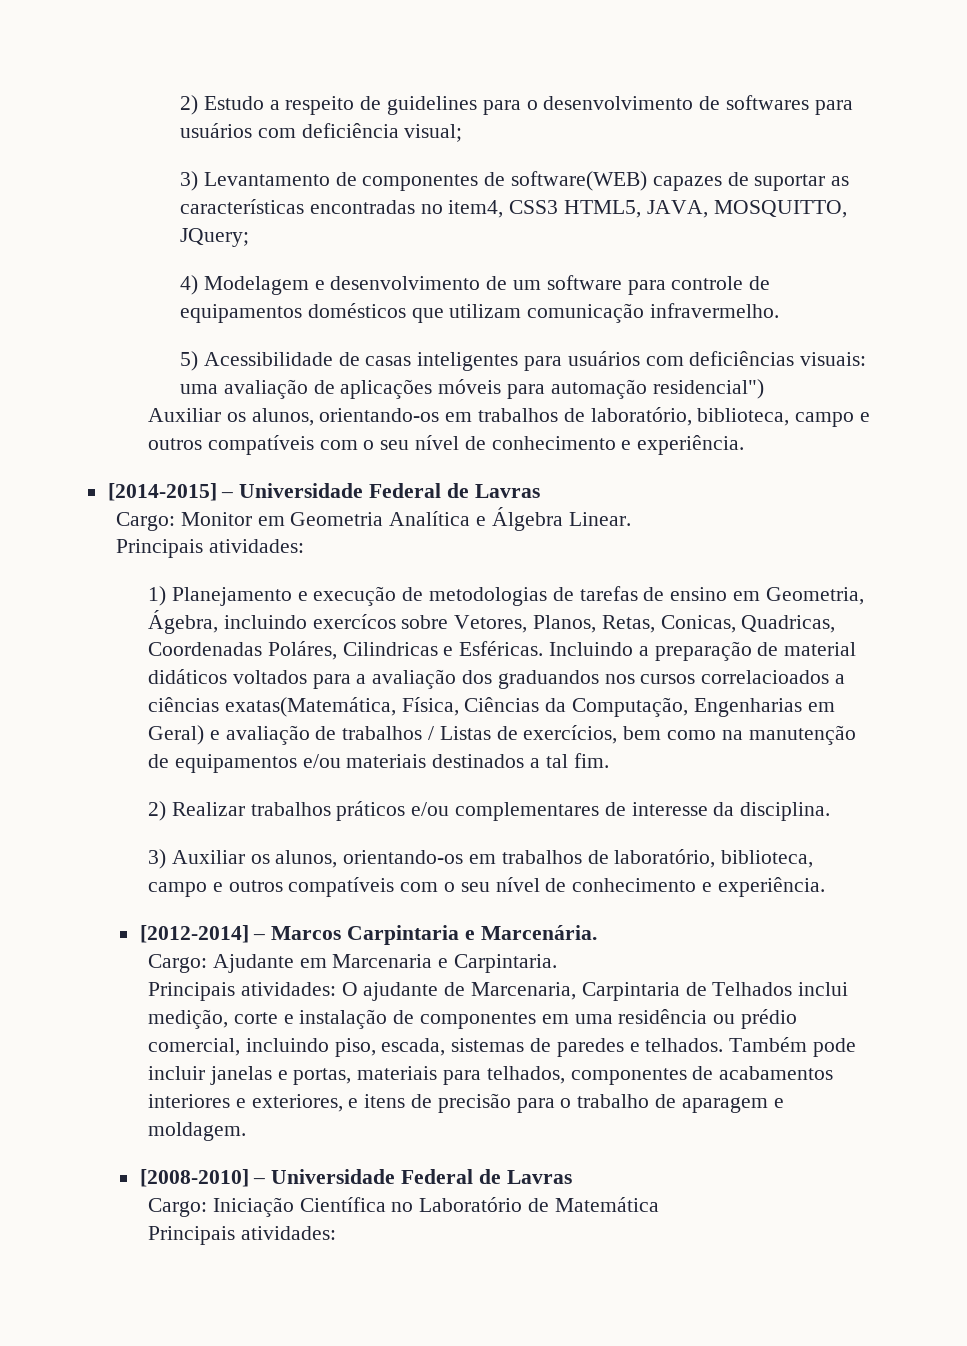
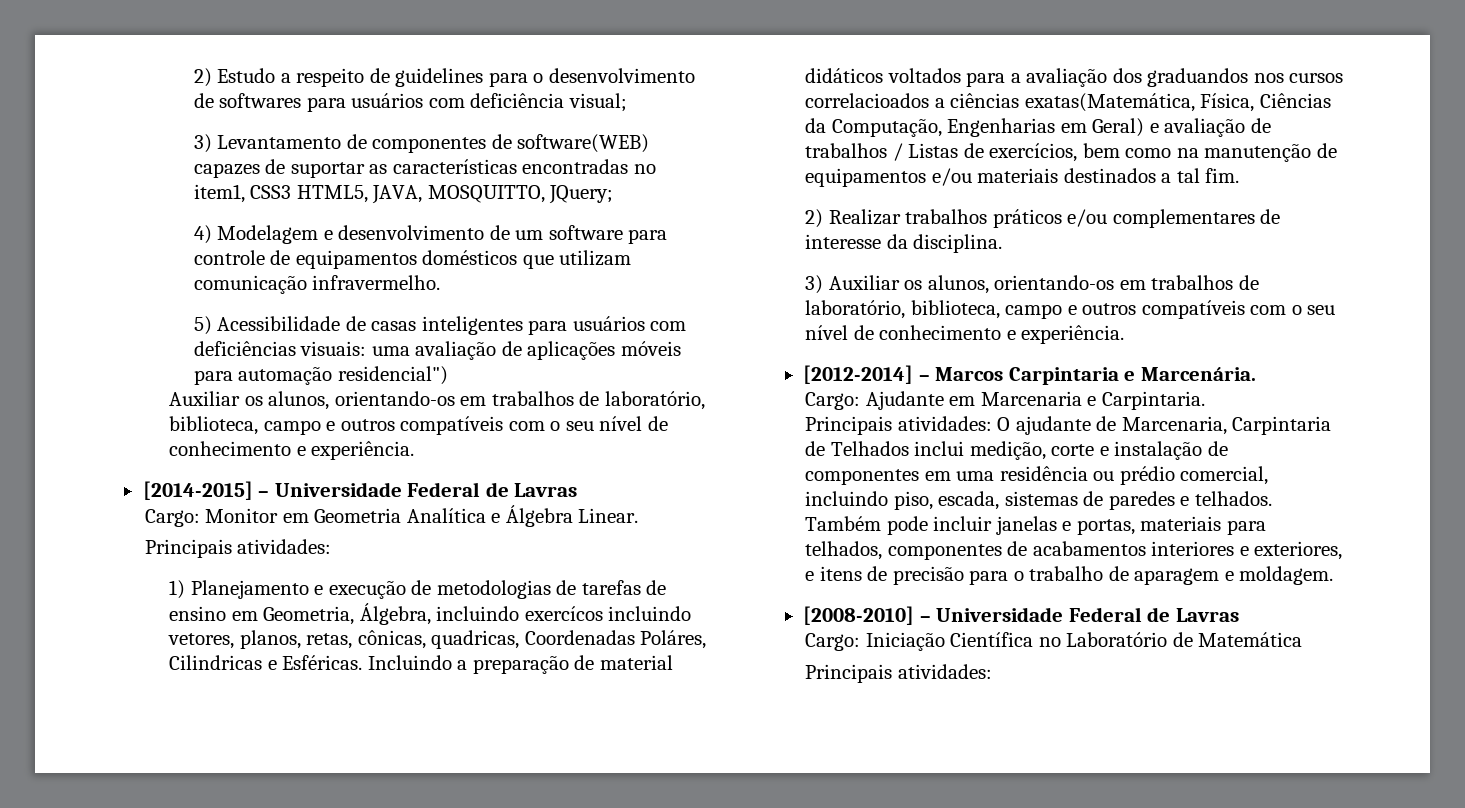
- 3) Levantamento de componentes de software(WEB) capazes de suportar as características encontradas no item4, CSS3 HTML5, JAVA, MOSQUITTO, JQuery;
+ 3) Levantamento de componentes de software(WEB) capazes de suportar as características encontradas no item1, CSS3 HTML5, JAVA, MOSQUITTO, JQuery;
- 1) Planejamento e execução de metodologias de tarefas de ensino em Geometria, Ágebra, incluindo exercícos sobre Vetores, Planos, Retas, Conicas, Quadricas, Coordenadas Poláres, Cilindricas e Esféricas.
+ 1) Planejamento e execução de metodologias de tarefas de ensino em Geometria, Álgebra, incluindo exercícos incluindo vetores, planos, retas, cônicas, quadricas, Coordenadas Poláres, Cilindricas e Esféricas.

